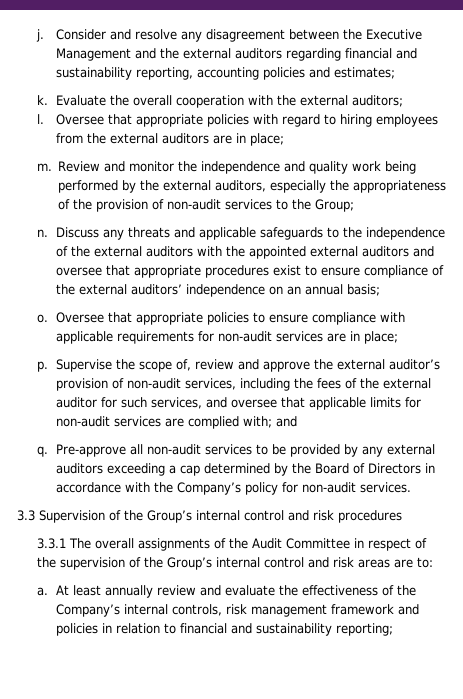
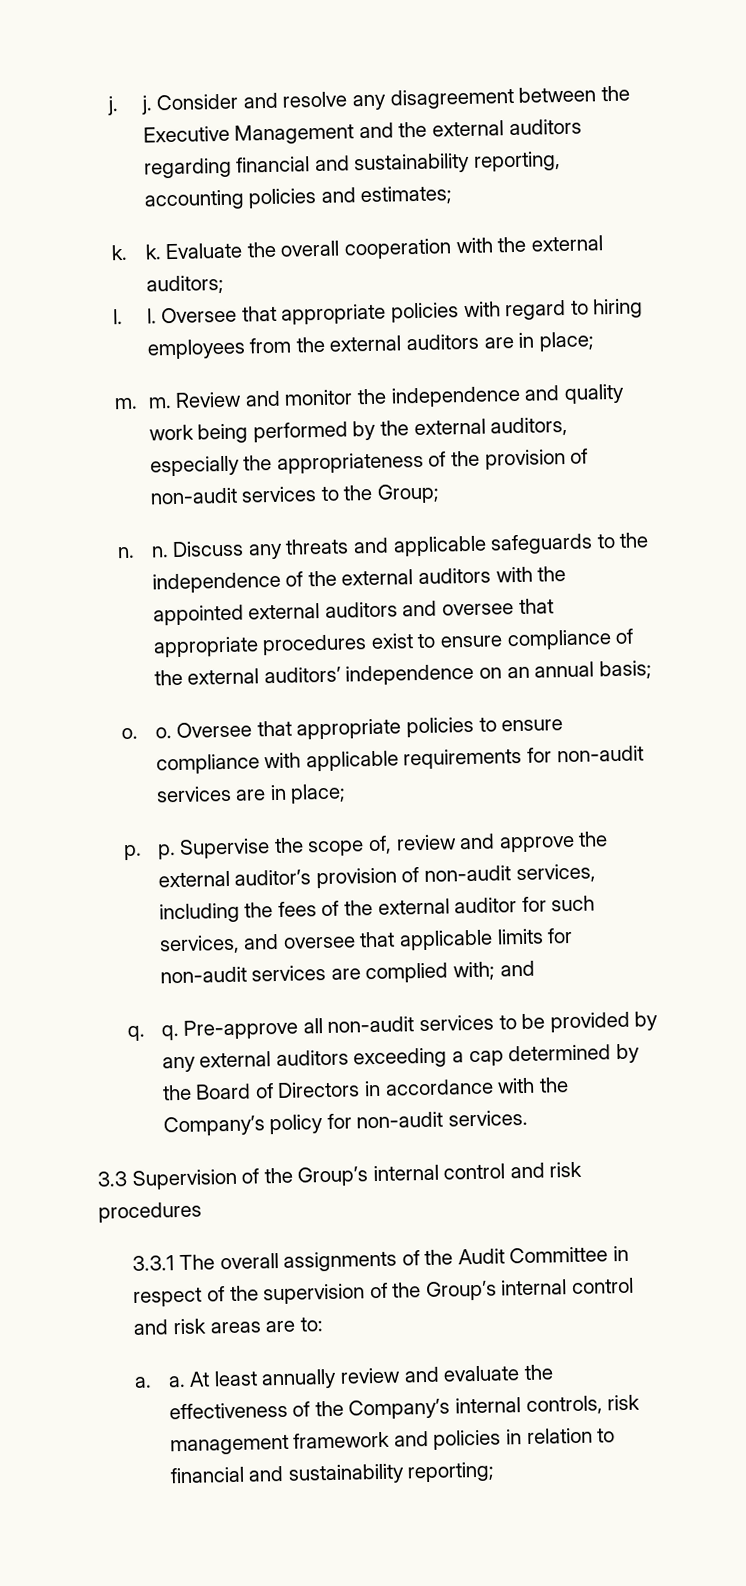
- j.
+ j. j.
- k.
+ k. k.
- l.
+ l. l.
- m.
+ m. m.
- n.
+ n. n.
- o.
+ o. o.
- p. Supervise the scope of, review and approve the external auditor’s provision of non-audit services, including the fees of the external auditor for such services, and oversee that applicable limits for non-audit services are complied with; and
+ p. p. Supervise the scope of, review and approve the external auditor’s provision of non-audit services, including the fees of the external auditor for such services, and oversee that applicable limits for non-audit services are complied with; and
- q.
+ q. q.
- a.
+ a. a.

